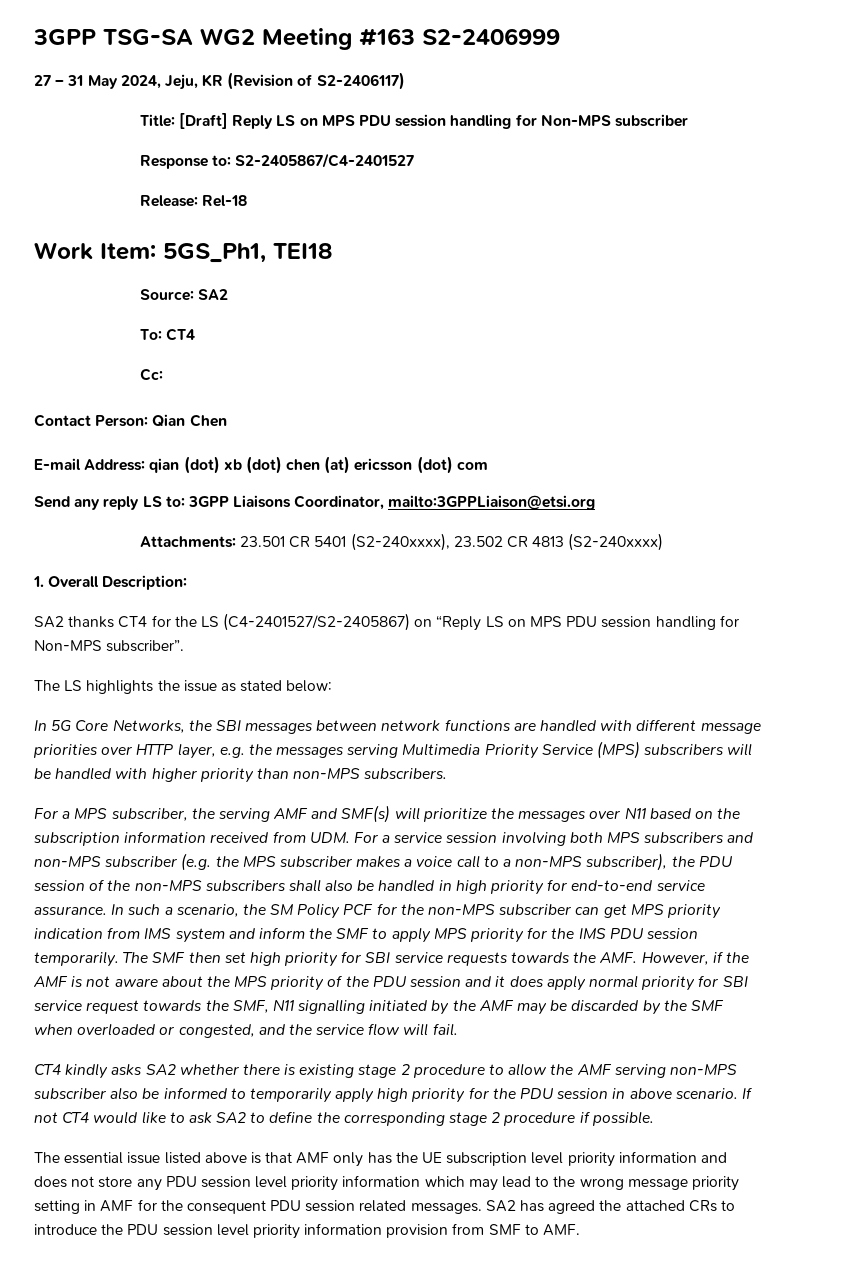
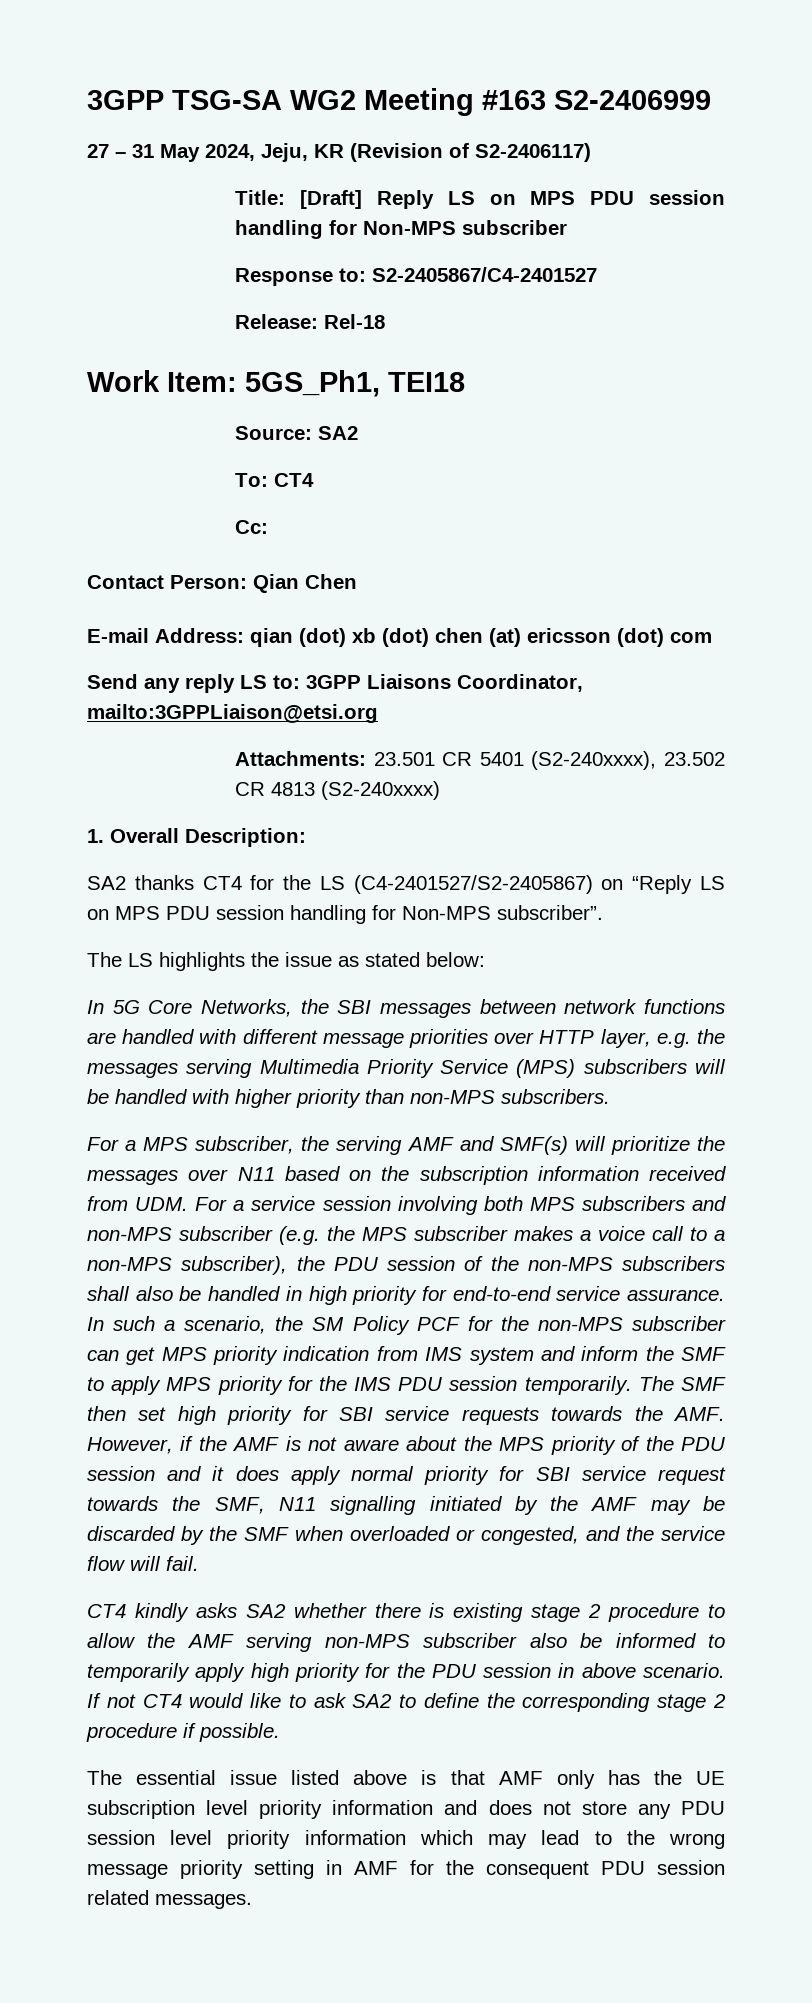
- SA2 has agreed the attached CRs to introduce the PDU session level priority information provision from SMF to AMF.

